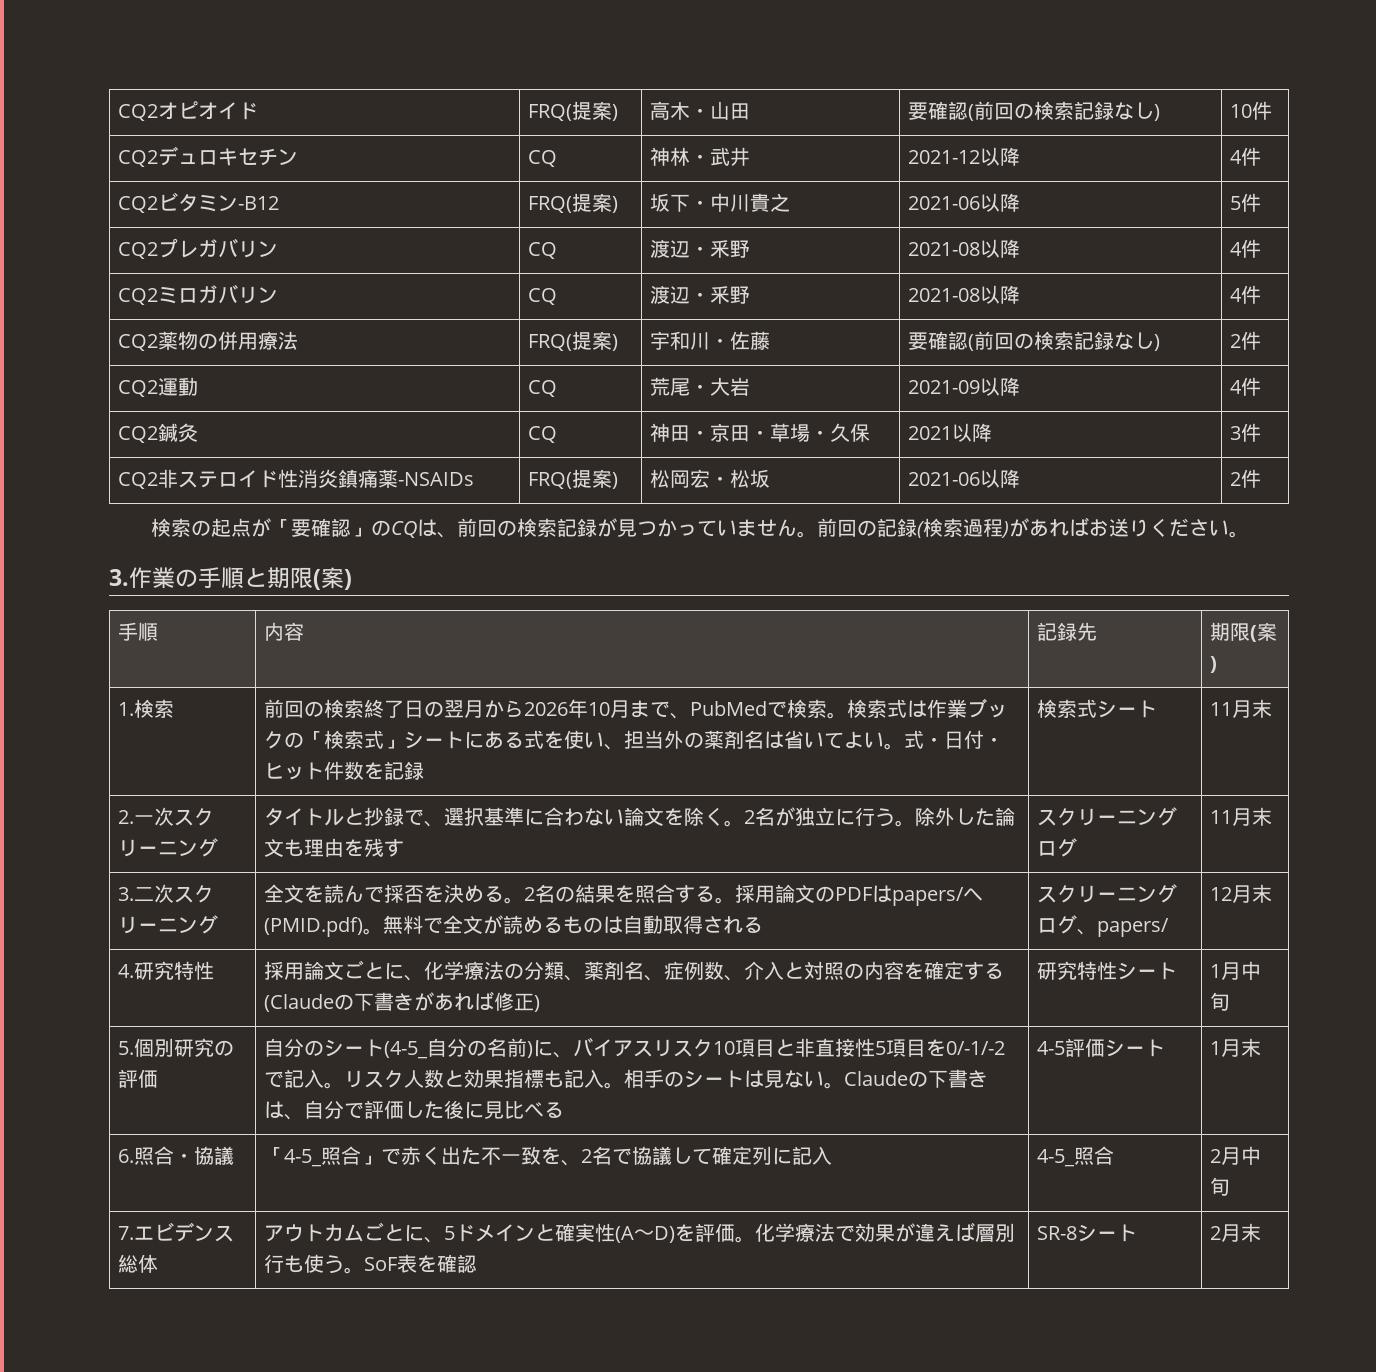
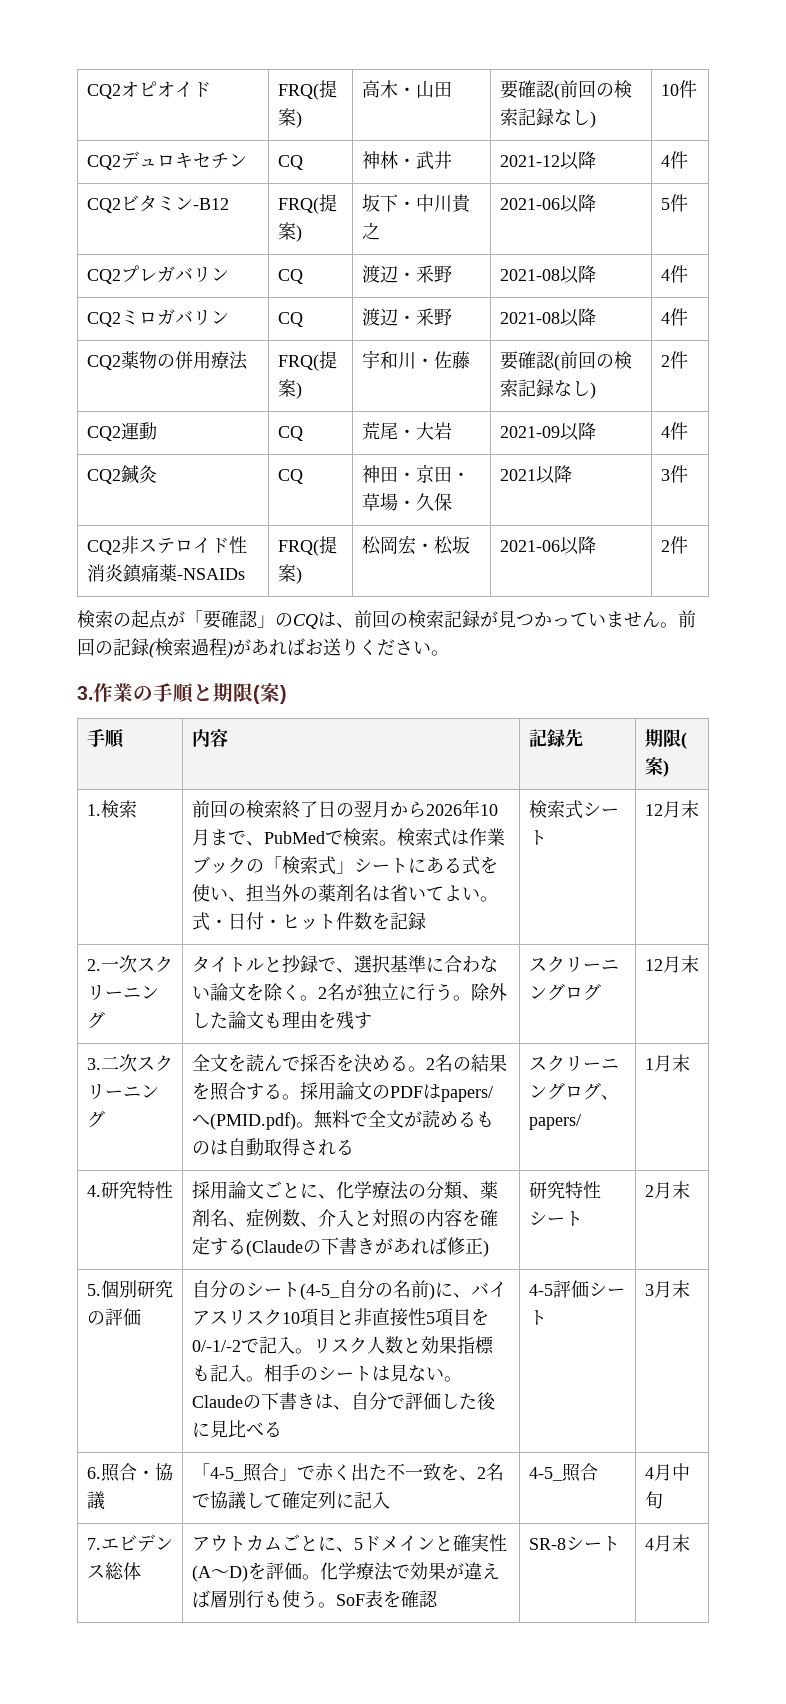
- 検索式シート | 11月末
+ 検索式シート | 12月末
- 2.一次スクリーニング | タイトルと抄録で、選択基準に合わない論文を除く。2名が独立に行う。除外した論文も理由を残す | スクリーニングログ | 11月末
+ 2.一次スクリーニング | タイトルと抄録で、選択基準に合わない論文を除く。2名が独立に行う。除外した論文も理由を残す | スクリーニングログ | 12月末
- 12月末
+ 1月末
- 4.研究特性 | 採用論文ごとに、化学療法の分類、薬剤名、症例数、介入と対照の内容を確定する(Claudeの下書きがあれば修正) | 研究特性シート | 1月中旬
+ 4.研究特性 | 採用論文ごとに、化学療法の分類、薬剤名、症例数、介入と対照の内容を確定する(Claudeの下書きがあれば修正) | 研究特性シート | 2月末
- 1月末
+ 3月末
- 6.照合・協議 | 「4-5_照合」で赤く出た不一致を、2名で協議して確定列に記入 | 4-5_照合 | 2月中旬
+ 6.照合・協議 | 「4-5_照合」で赤く出た不一致を、2名で協議して確定列に記入 | 4-5_照合 | 4月中旬
- 7.エビデンス総体 | アウトカムごとに、5ドメインと確実性(A〜D)を評価。化学療法で効果が違えば層別行も使う。SoF表を確認 | SR-8シート | 2月末
+ 7.エビデンス総体 | アウトカムごとに、5ドメインと確実性(A〜D)を評価。化学療法で効果が違えば層別行も使う。SoF表を確認 | SR-8シート | 4月末

